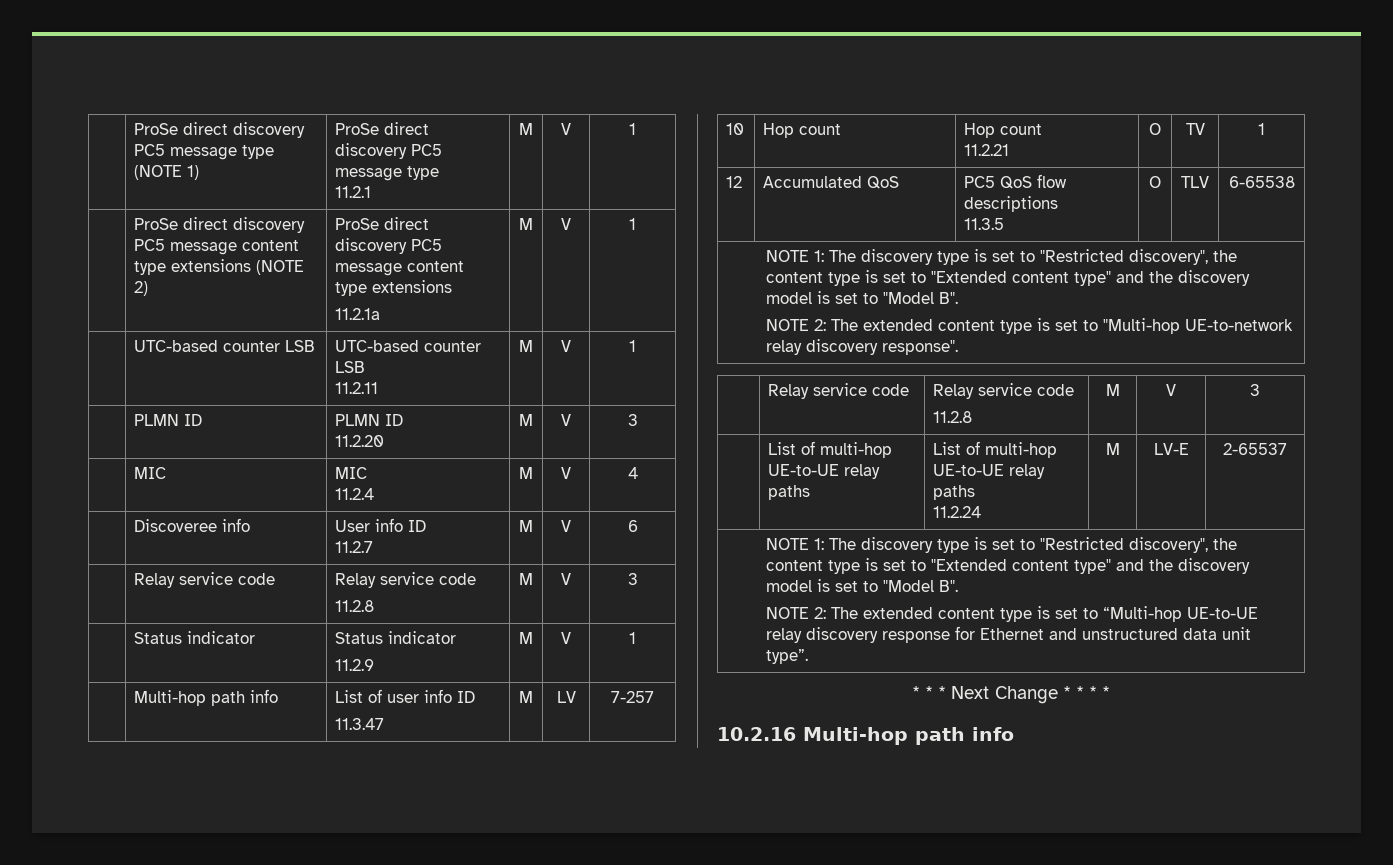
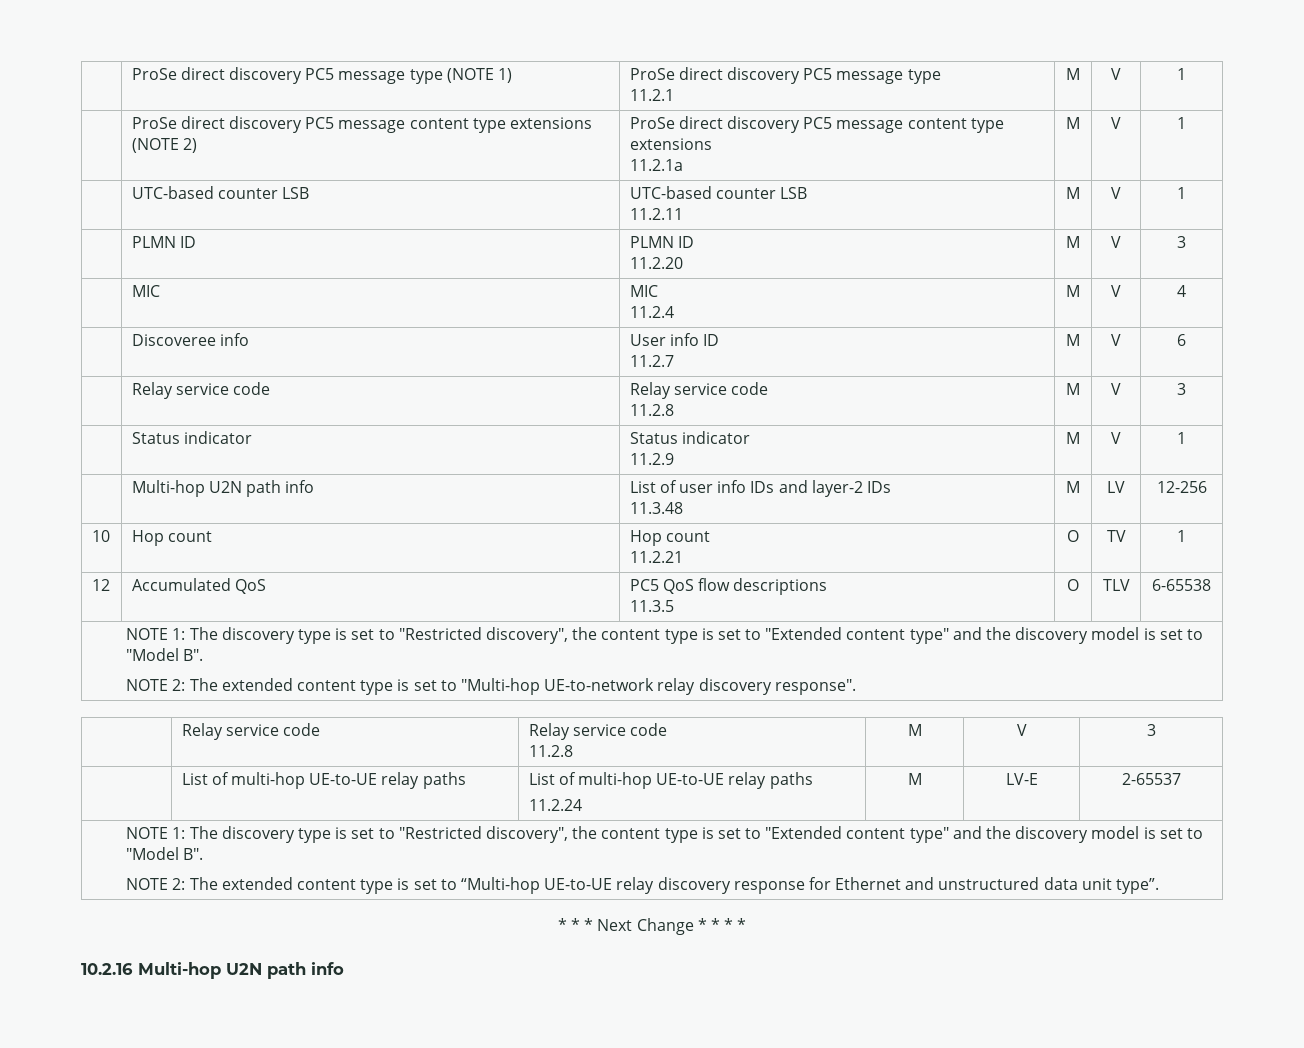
- | Multi-hop path info | List of user info ID
- 11.3.47 | M | LV | 7-257
+ | Multi-hop U2N path info | List of user info IDs and layer-2 IDs
+ 11.3.48 | M | LV | 12-256
- 10.2.16 Multi-hop path info
+ 10.2.16 Multi-hop U2N path info

